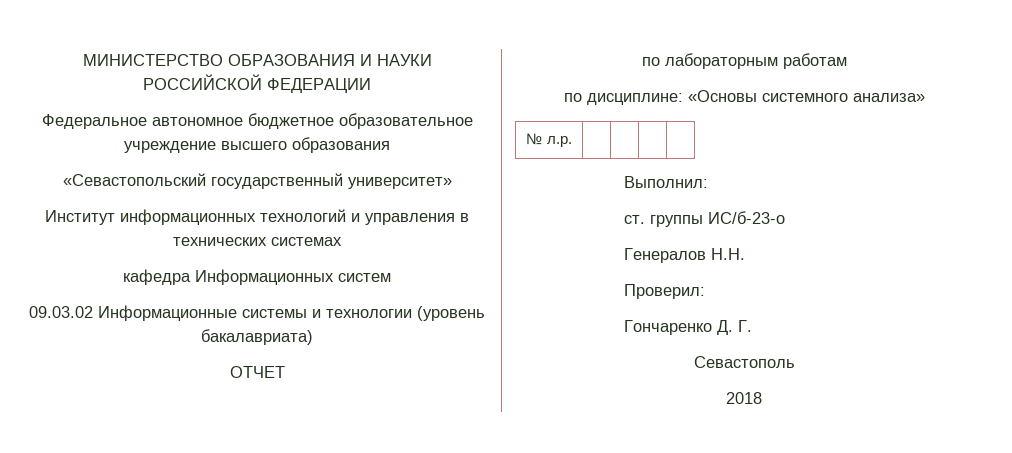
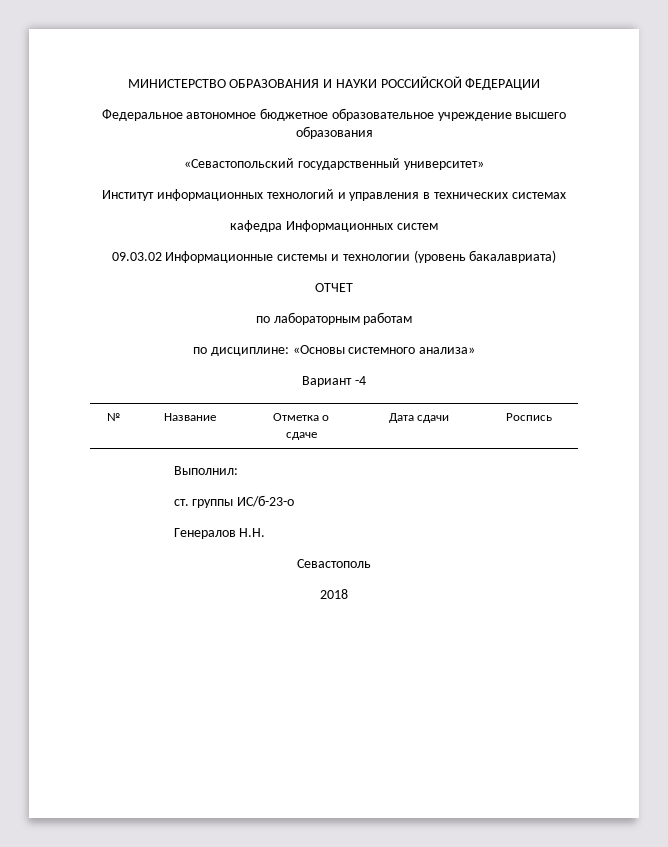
+ Вариант -4
- № л.р. | | | |
+ № | Название | Отметка о
+ сдаче | Дата сдачи | Роспись
- Проверил:
- Гончаренко Д. Г.

